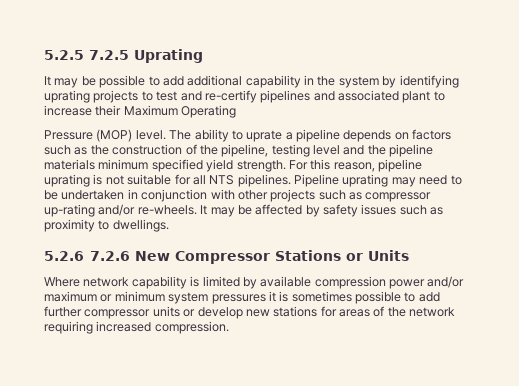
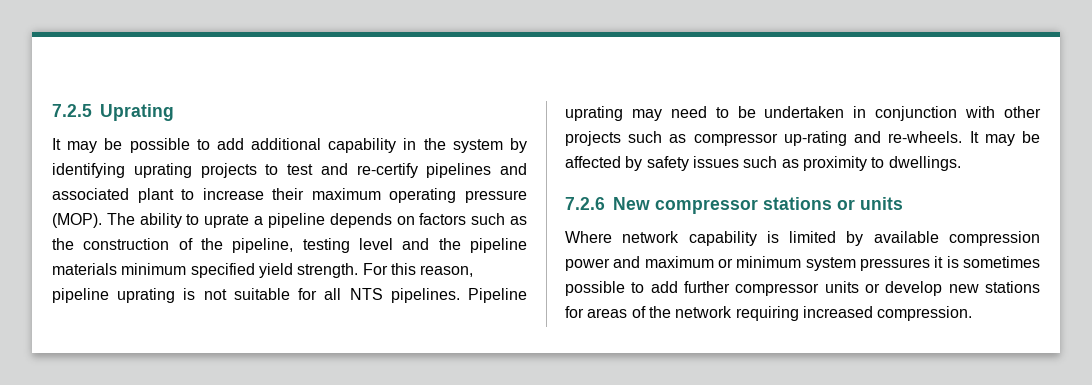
- 5.2.5 7.2.5 Uprating
+ 7.2.5 Uprating
- It may be possible to add additional capability in the system by identifying uprating projects to test and re-certify pipelines and associated plant to increase their Maximum Operating
- Pressure (MOP) level.
+ It may be possible to add additional capability in the system by identifying uprating projects to test and re-certify pipelines and associated plant to increase their maximum operating pressure (MOP).
- Pipeline uprating may need to be undertaken in conjunction with other projects such as compressor up-rating and/or re-wheels.
+ Pipeline uprating may need to be undertaken in conjunction with other projects such as compressor up-rating and re-wheels.
- 5.2.6 7.2.6 New Compressor Stations or Units
+ 7.2.6 New compressor stations or units
- Where network capability is limited by available compression power and/or maximum or minimum system pressures it is sometimes possible to add further compressor units or develop new stations for areas of the network requiring increased compression.
+ Where network capability is limited by available compression power and maximum or minimum system pressures it is sometimes possible to add further compressor units or develop new stations for areas of the network requiring increased compression.

